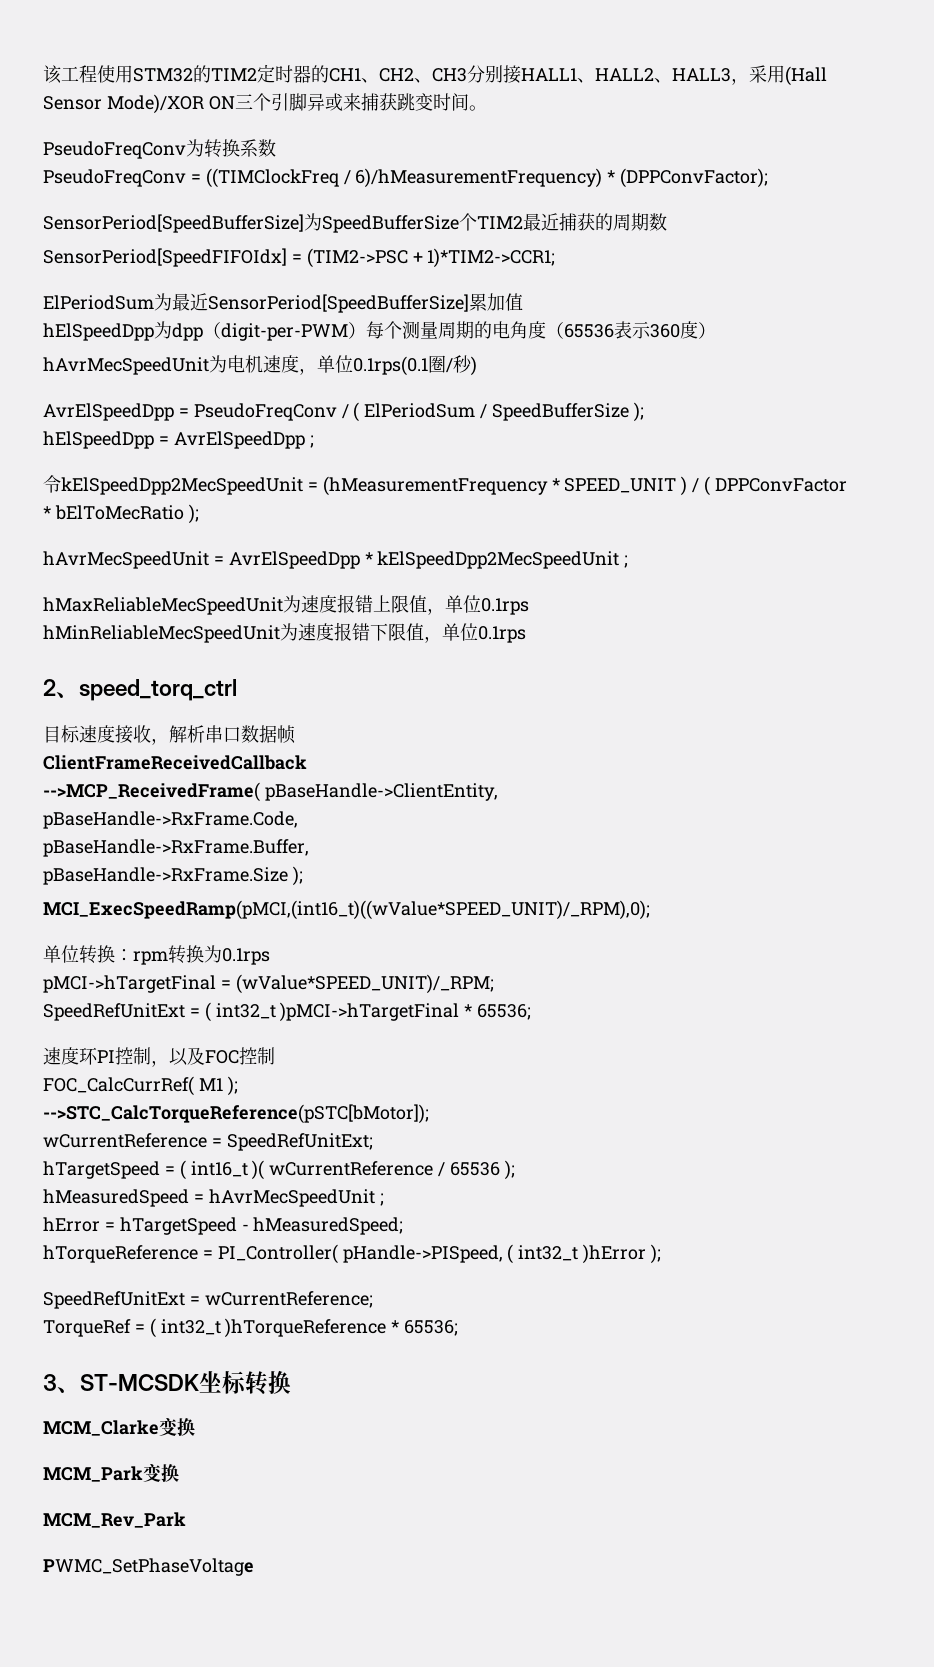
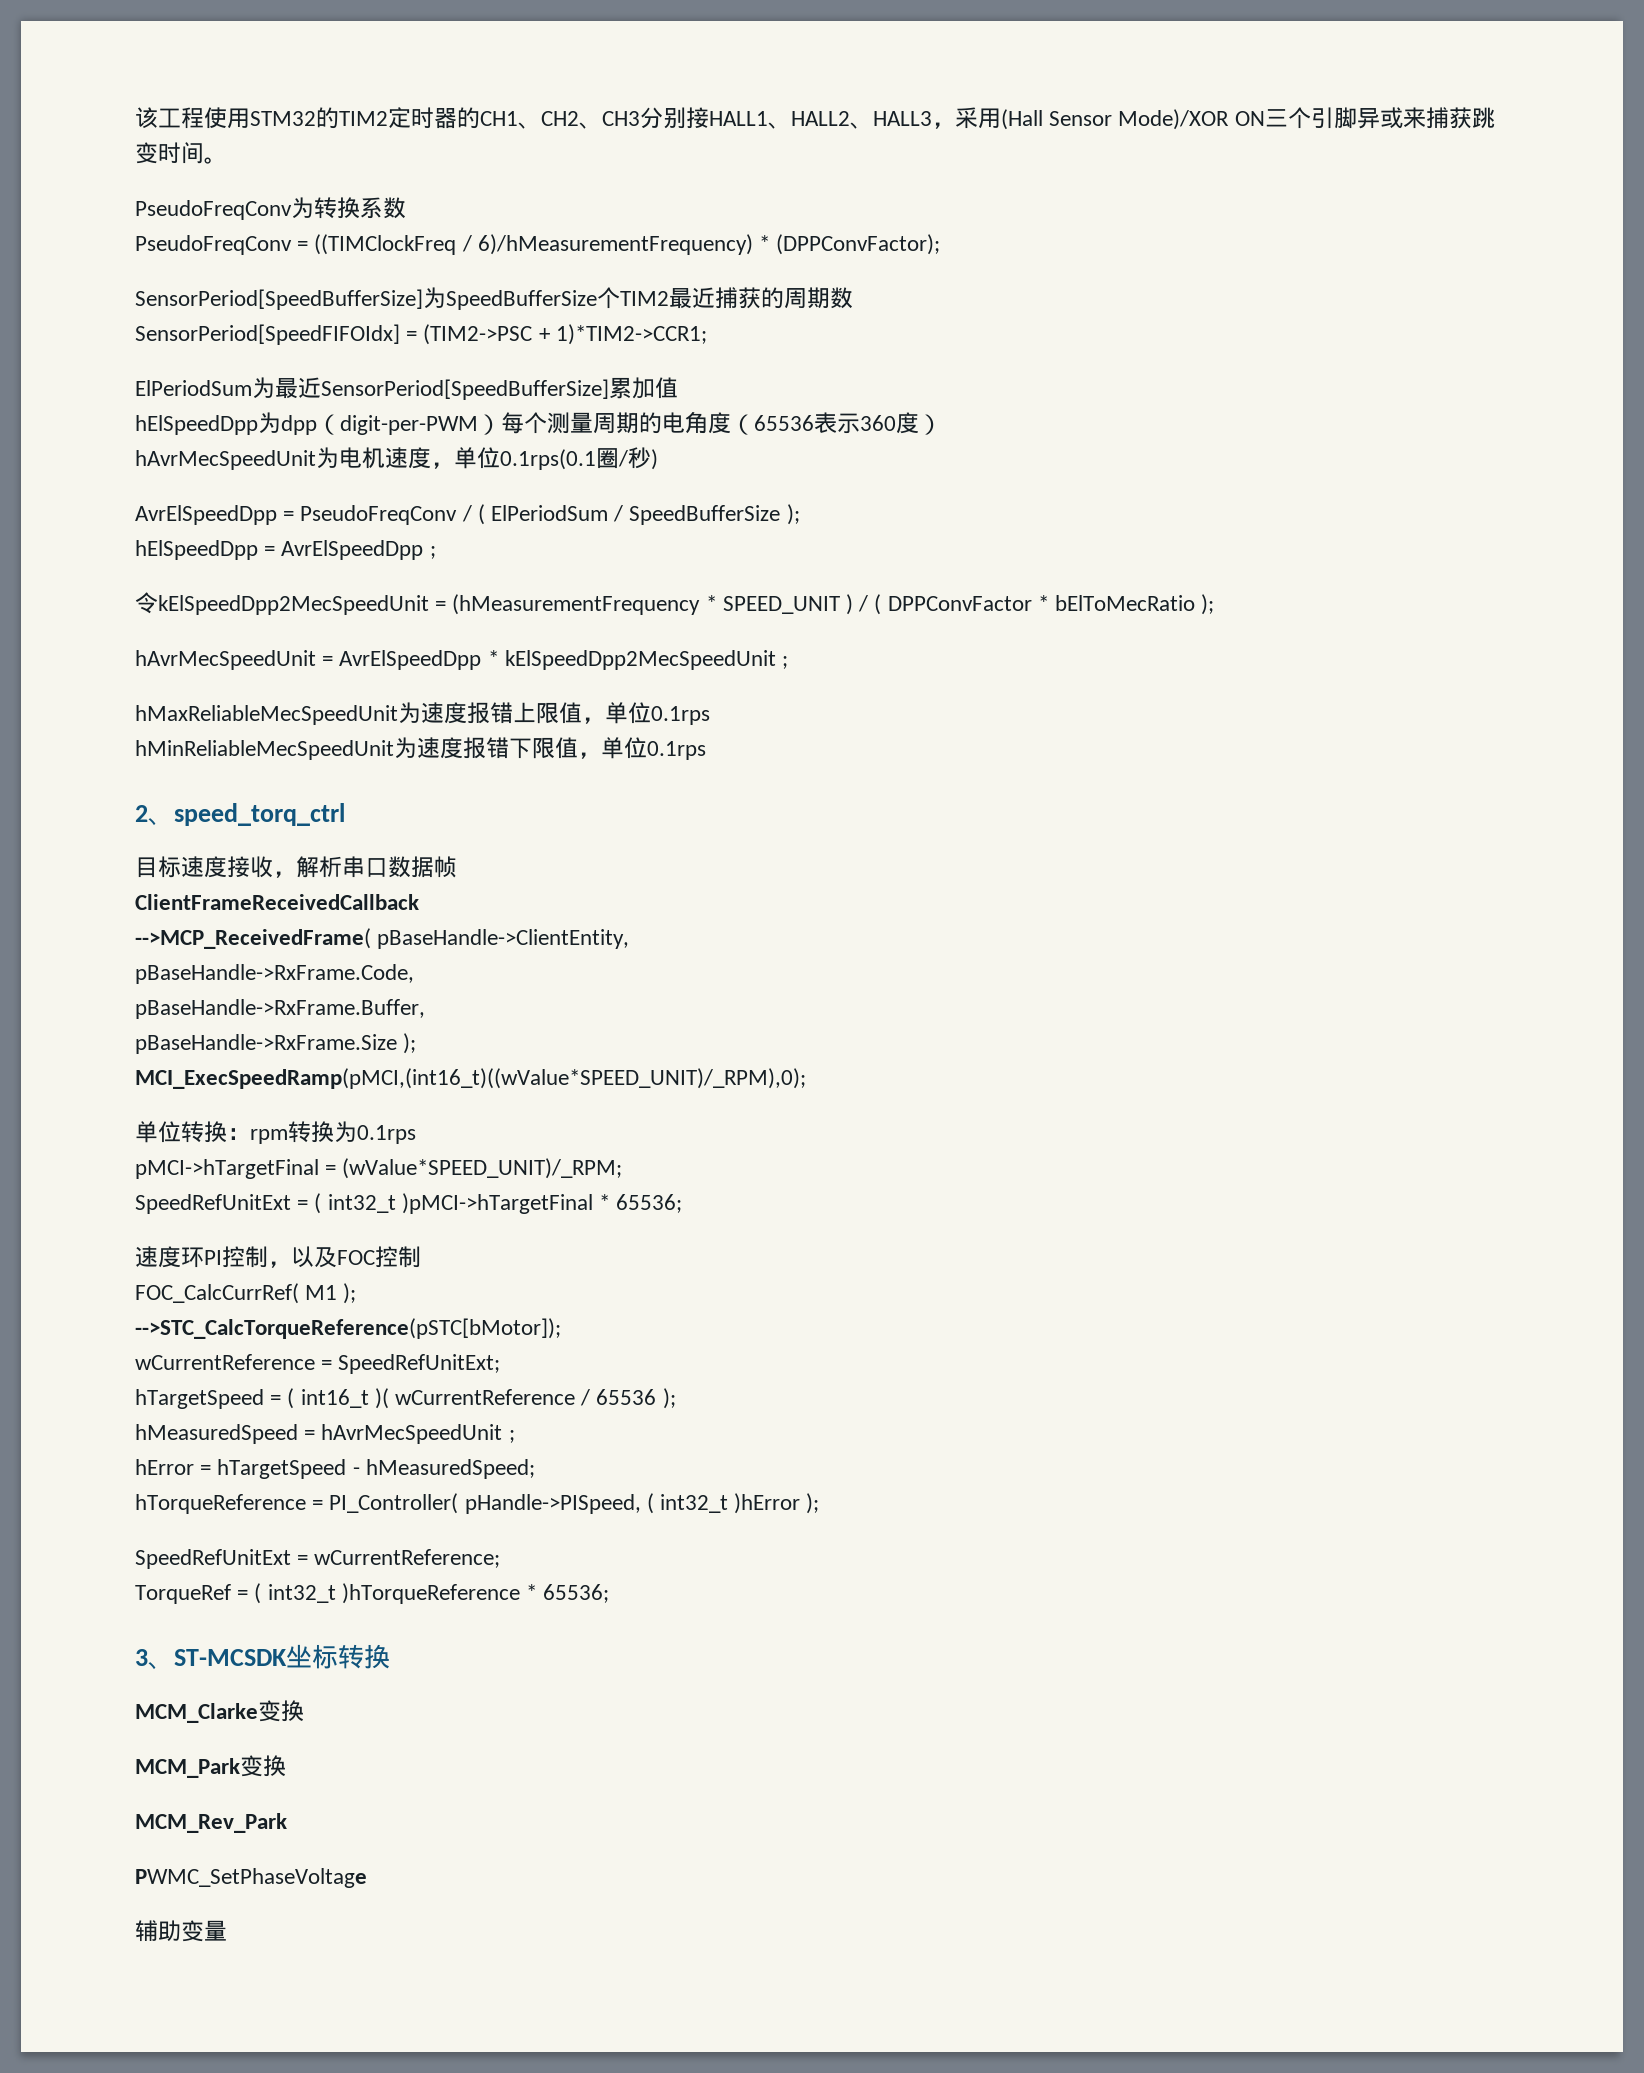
+ 辅助变量

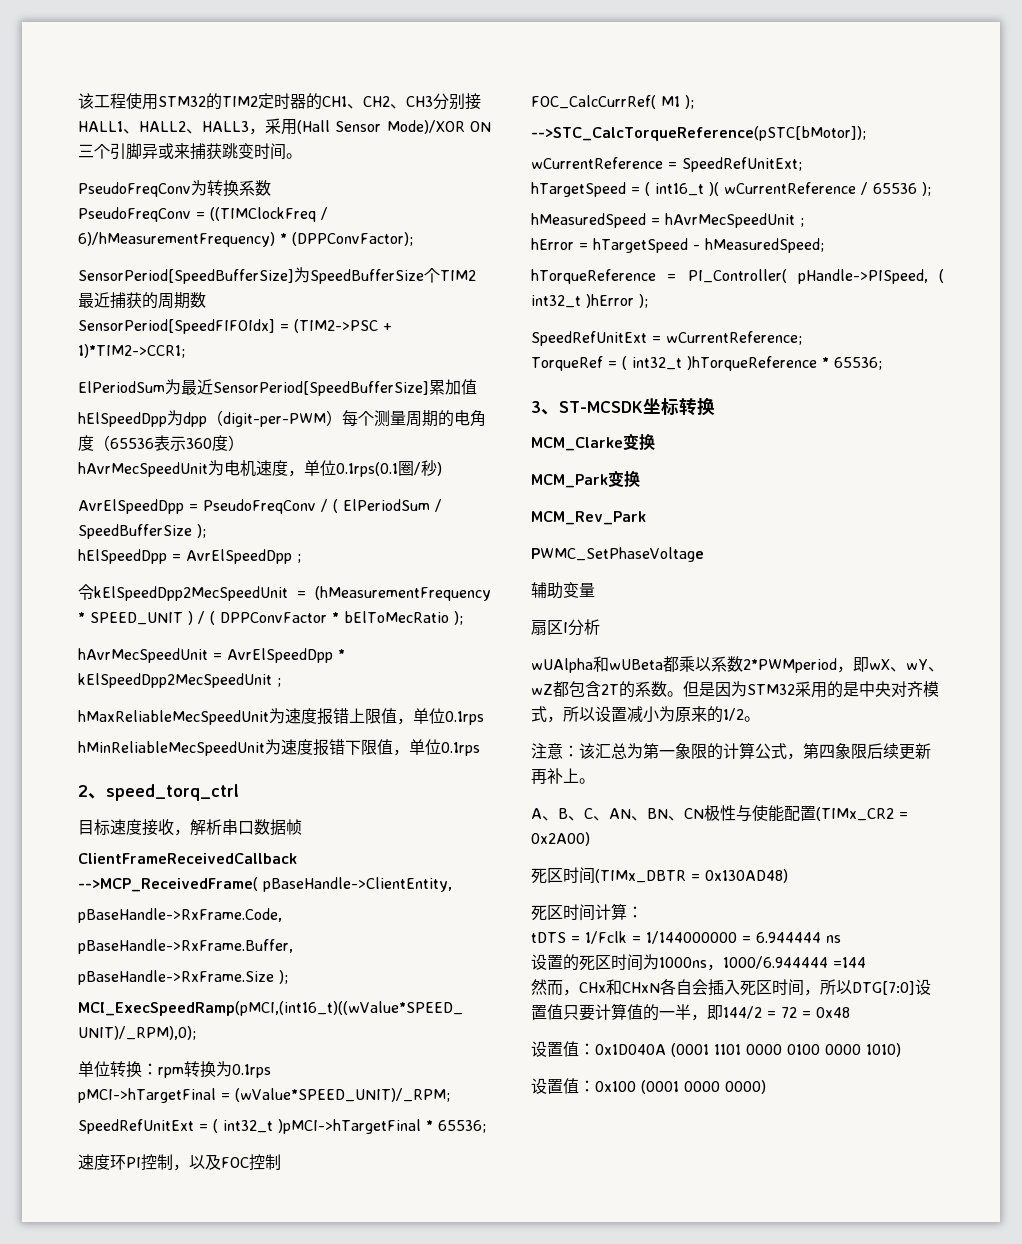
+ 扇区I分析
+ wUAlpha和wUBeta都乘以系数2*PWMperiod，即wX、wY、wZ都包含2T的系数。但是因为STM32采用的是中央对齐模式，所以设置减小为原来的1/2。
+ 注意：该汇总为第一象限的计算公式，第四象限后续更新再补上。
+ A、B、C、AN、BN、CN极性与使能配置(TIMx_CR2 = 0x2A00)
+ 死区时间(TIMx_DBTR = 0x130AD48)
+ 死区时间计算：
+ tDTS = 1/Fclk = 1/144000000 = 6.944444 ns
+ 设置的死区时间为1000ns，1000/6.944444 =144
+ 然而，CHx和CHxN各自会插入死区时间，所以DTG[7:0]设置值只要计算值的一半，即144/2 = 72 = 0x48
+ 设置值：0x1D040A (0001 1101 0000 0100 0000 1010)
+ 设置值：0x100 (0001 0000 0000)

